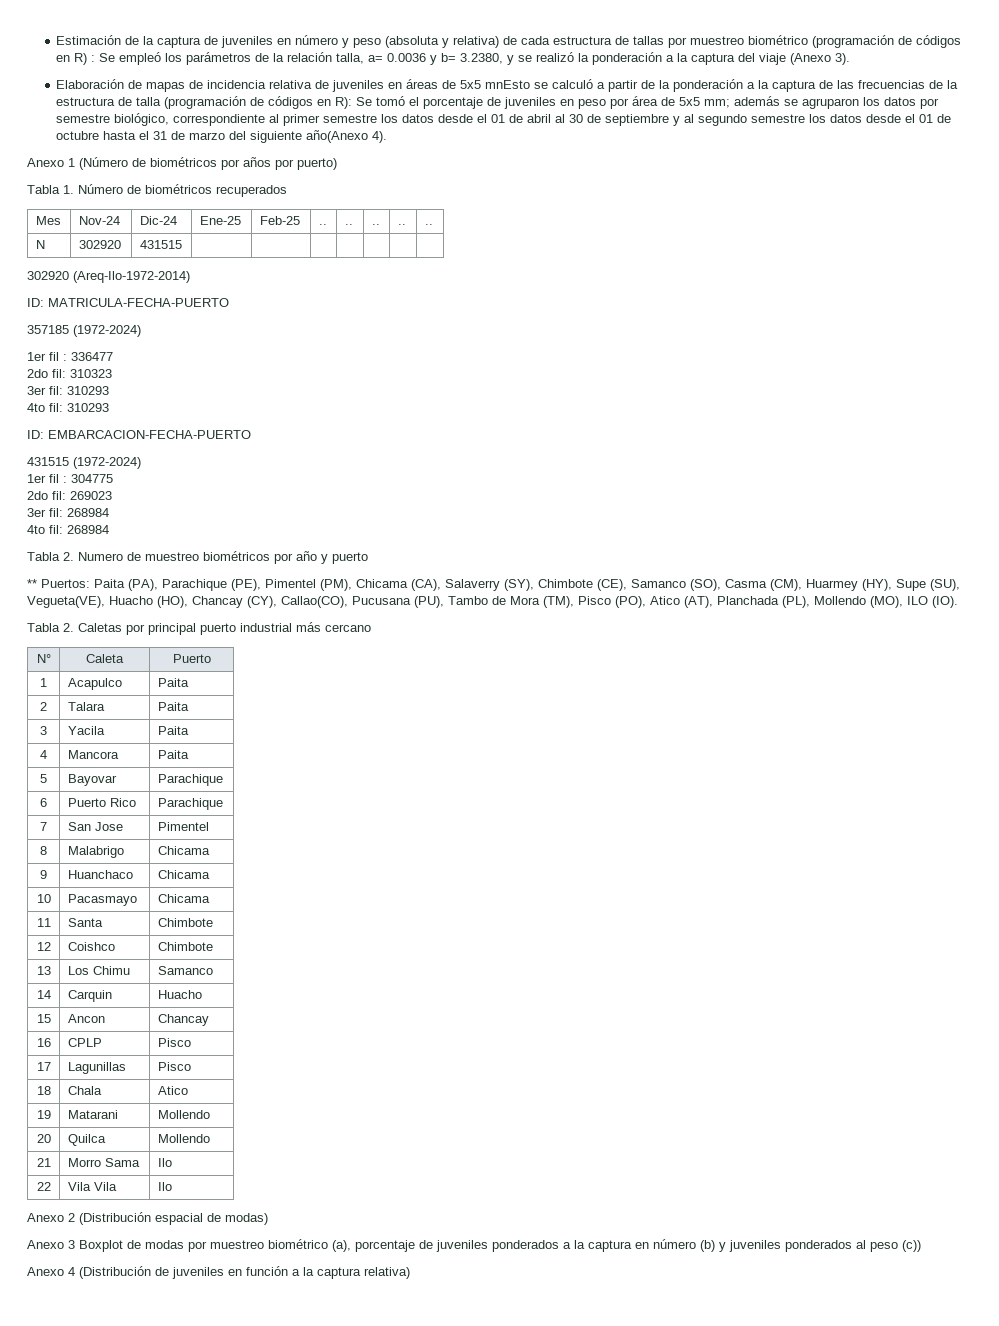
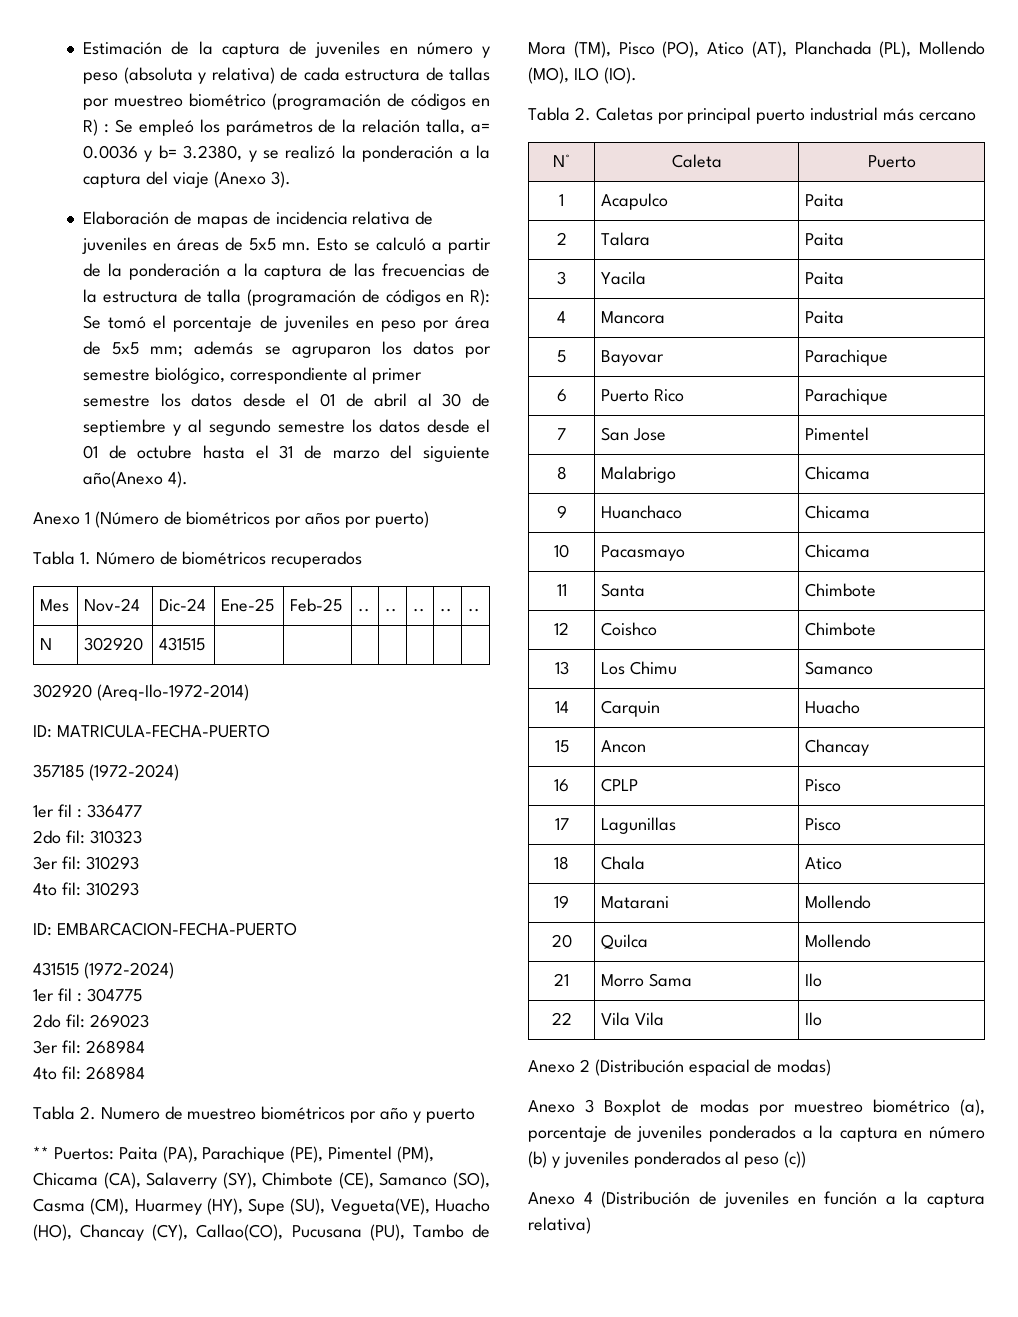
- Elaboración de mapas de incidencia relativa de juveniles en áreas de 5x5 mnEsto se calculó a partir de la ponderación a la captura de las frecuencias de la estructura de talla (programación de códigos en R):
+ Elaboración de mapas de incidencia relativa de juveniles en áreas de 5x5 mn. Esto se calculó a partir de la ponderación a la captura de las frecuencias de la estructura de talla (programación de códigos en R):

